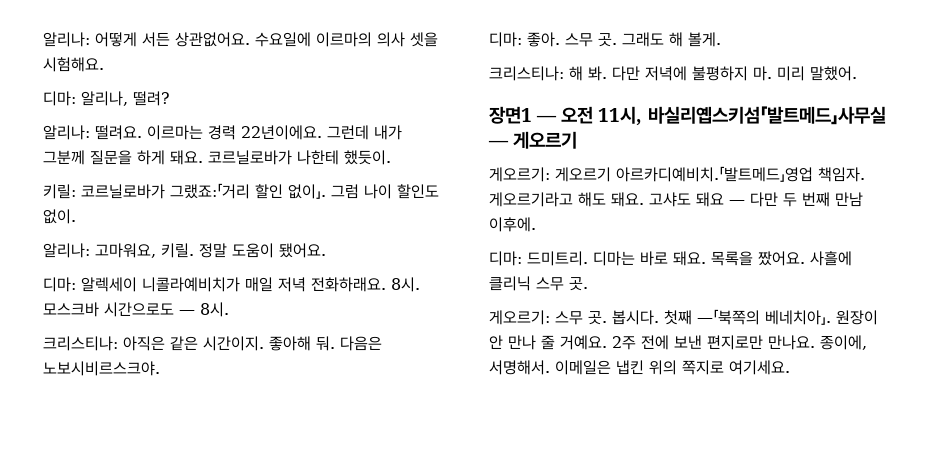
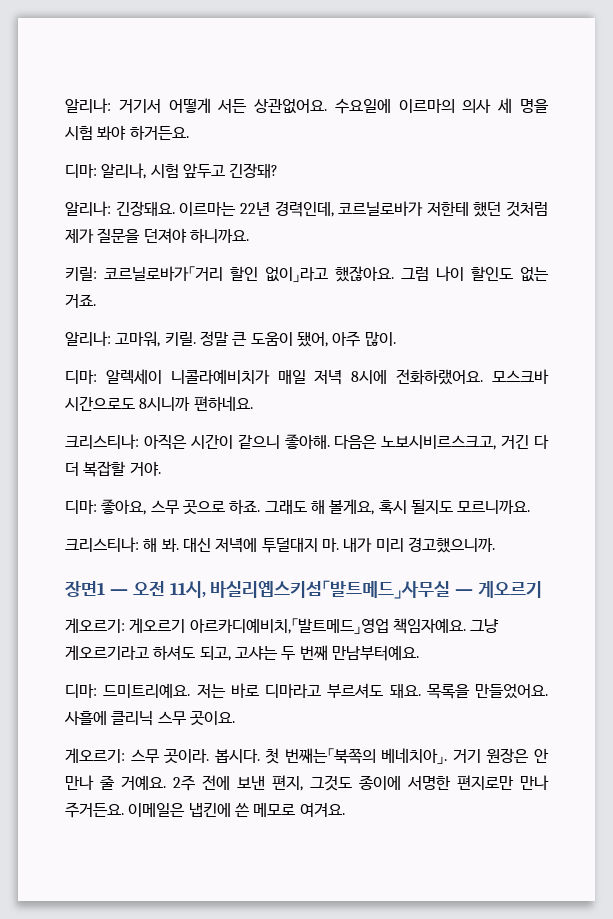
- 알리나: 어떻게 서든 상관없어요.
+ 알리나: 거기서 어떻게 서든 상관없어요.
- 수요일에 이르마의 의사 셋을 시험해요.
- 디마: 알리나, 떨려?
- 알리나: 떨려요. 이르마는 경력 22년이에요. 그런데 내가 그분께 질문을 하게 돼요. 코르닐로바가 나한테 했듯이.
+ 수요일에 이르마의 의사 세 명을 시험 봐야 하거든요.
+ 디마: 알리나, 시험 앞두고 긴장돼?
+ 알리나: 긴장돼요. 이르마는 22년 경력인데, 코르닐로바가 저한테 했던 것처럼 제가 질문을 던져야 하니까요.
- 키릴: 코르닐로바가 그랬죠:「거리 할인 없이」.
+ 키릴: 코르닐로바가「거리 할인 없이」라고 했잖아요.
- 그럼 나이 할인도 없이.
- 알리나: 고마워요, 키릴.
+ 그럼 나이 할인도 없는 거죠.
+ 알리나: 고마워, 키릴.
- 정말 도움이 됐어요.
+ 정말 큰 도움이 됐어, 아주 많이.
- 디마: 알렉세이 니콜라예비치가 매일 저녁 전화하래요. 8시. 모스크바 시간으로도 — 8시.
- 크리스티나: 아직은 같은 시간이지. 좋아해 둬. 다음은 노보시비르스크야.
- 디마: 좋아. 스무 곳. 그래도 해 볼게.
- 크리스티나: 해 봐. 다만 저녁에 불평하지 마. 미리 말했어.
+ 디마: 알렉세이 니콜라예비치가 매일 저녁 8시에 전화하랬어요. 모스크바 시간으로도 8시니까 편하네요.
+ 크리스티나: 아직은 시간이 같으니 좋아해. 다음은 노보시비르스크고, 거긴 다 더 복잡할 거야.
+ 디마: 좋아요, 스무 곳으로 하죠. 그래도 해 볼게요, 혹시 될지도 모르니까요.
+ 크리스티나: 해 봐. 대신 저녁에 투덜대지 마. 내가 미리 경고했으니까.
- 게오르기: 게오르기 아르카디예비치.「발트메드」영업 책임자. 게오르기라고 해도 돼요. 고샤도 돼요 — 다만 두 번째 만남 이후에.
- 디마: 드미트리. 디마는 바로 돼요.
+ 게오르기: 게오르기 아르카디예비치,「발트메드」영업 책임자예요. 그냥 게오르기라고 하셔도 되고, 고샤는 두 번째 만남부터예요.
+ 디마: 드미트리예요. 저는 바로 디마라고 부르셔도 돼요.
- 목록을 짰어요.
+ 목록을 만들었어요.
- 사흘에 클리닉 스무 곳.
+ 사흘에 클리닉 스무 곳이요.
- 게오르기: 스무 곳. 봅시다. 첫째 —「북쪽의 베네치아」.
+ 게오르기: 스무 곳이라. 봅시다. 첫 번째는「북쪽의 베네치아」.
- 원장이 안 만나 줄 거예요.
+ 거기 원장은 안 만나 줄 거예요.
- 2주 전에 보낸 편지로만 만나요. 종이에, 서명해서. 이메일은 냅킨 위의 쪽지로 여기세요.
+ 2주 전에 보낸 편지, 그것도 종이에 서명한 편지로만 만나 주거든요. 이메일은 냅킨에 쓴 메모로 여겨요.

